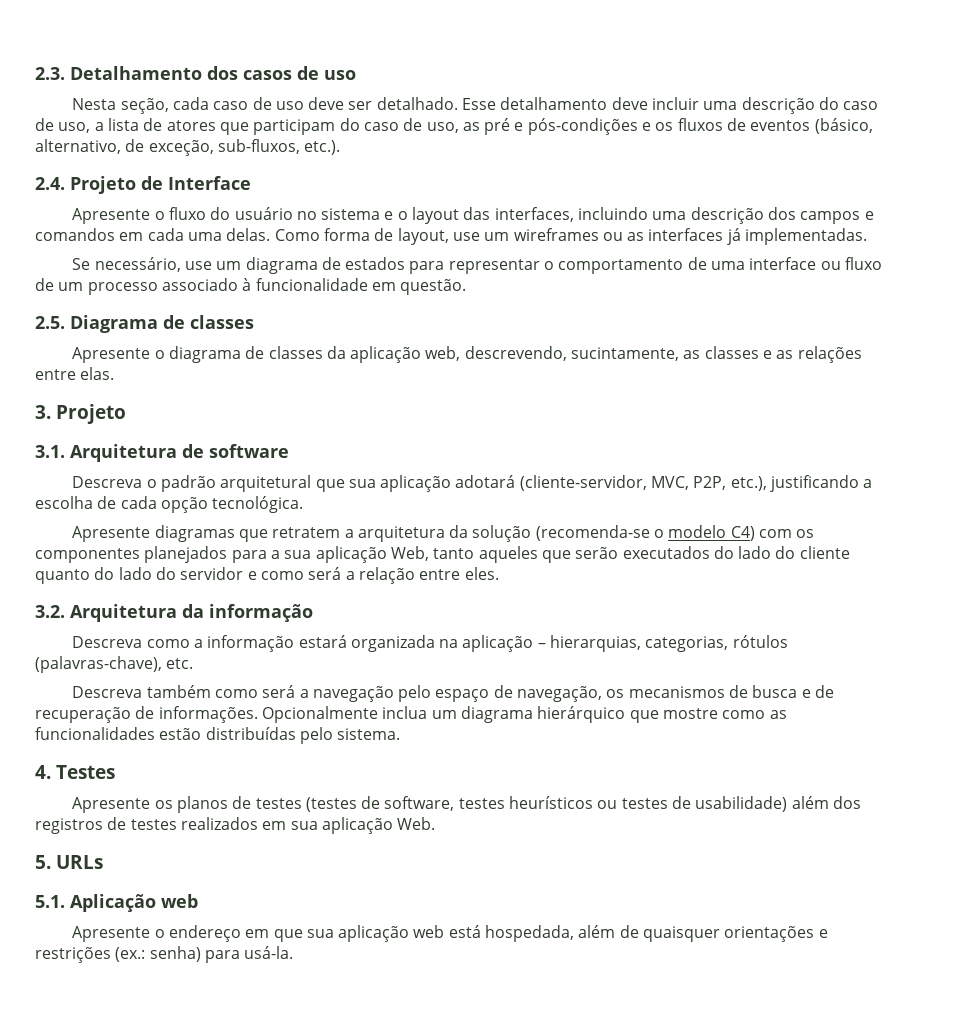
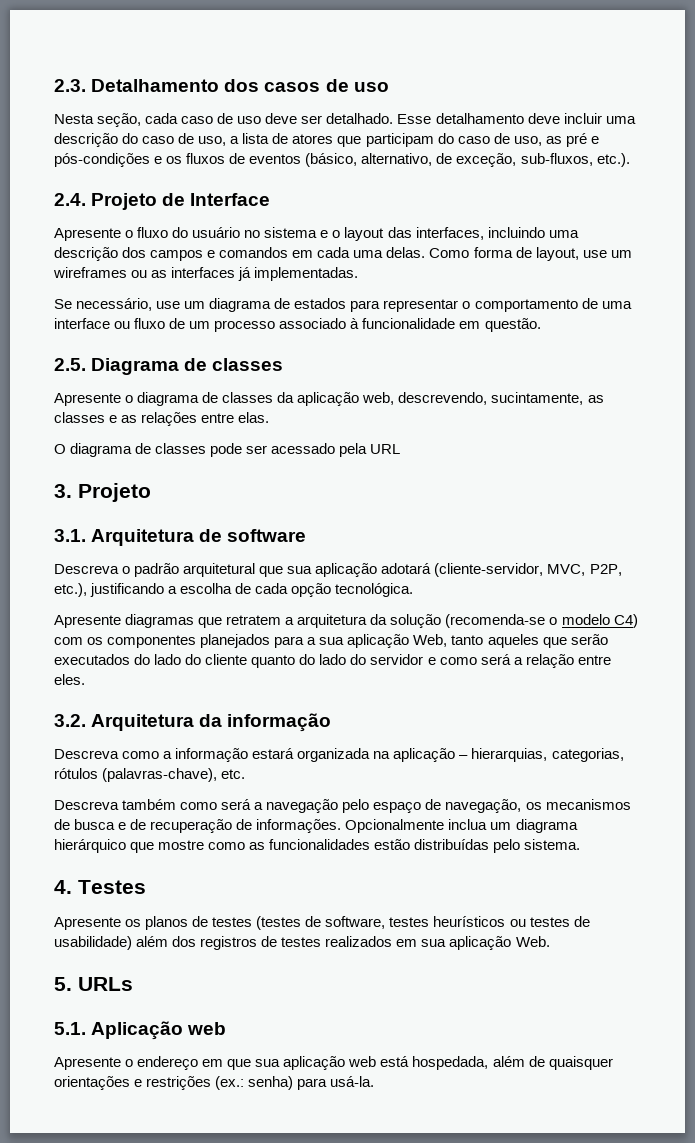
+ O diagrama de classes pode ser acessado pela URL

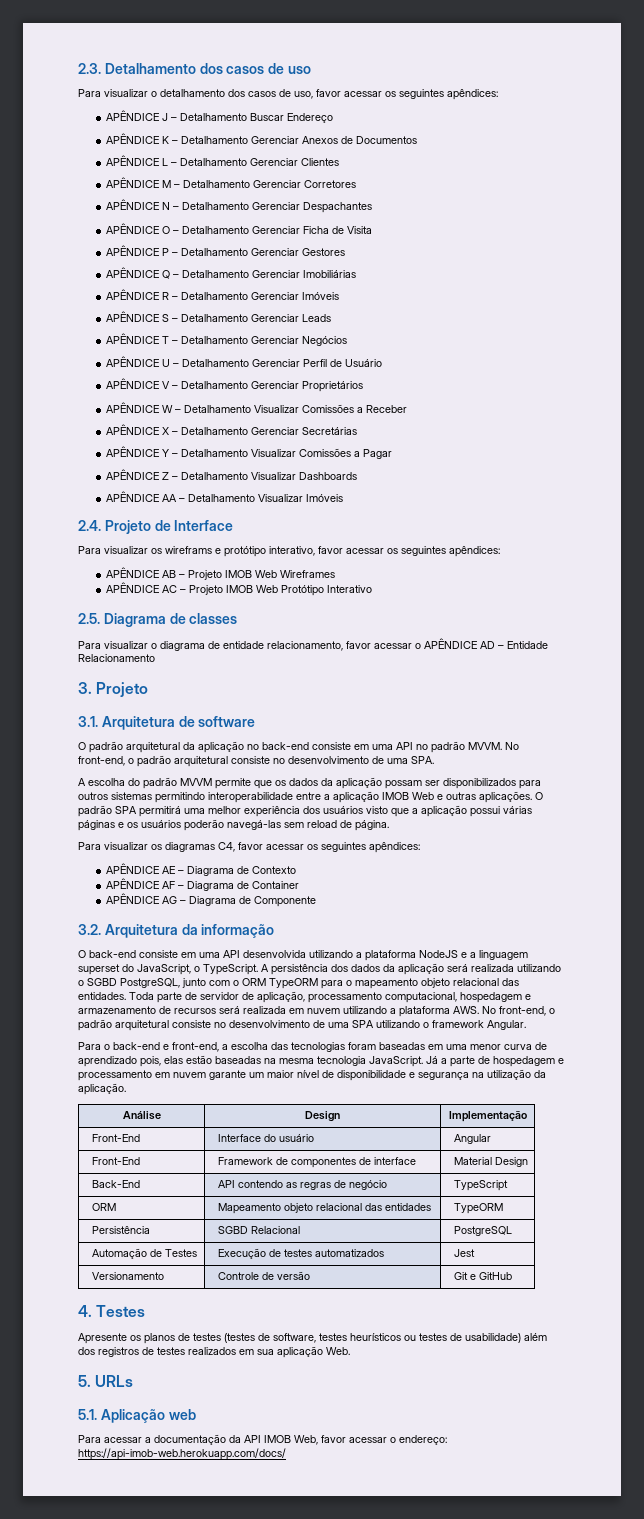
- Nesta seção, cada caso de uso deve ser detalhado. Esse detalhamento deve incluir uma descrição do caso de uso, a lista de atores que participam do caso de uso, as pré e pós-condições e os fluxos de eventos (básico, alternativo, de exceção, sub-fluxos, etc.).
+ Para visualizar o detalhamento dos casos de uso, favor acessar os seguintes apêndices:
+ APÊNDICE J – Detalhamento Buscar Endereço
+ APÊNDICE K – Detalhamento Gerenciar Anexos de Documentos
+ APÊNDICE L – Detalhamento Gerenciar Clientes
+ APÊNDICE M – Detalhamento Gerenciar Corretores
+ APÊNDICE N – Detalhamento Gerenciar Despachantes
+ APÊNDICE O – Detalhamento Gerenciar Ficha de Visita
+ APÊNDICE P – Detalhamento Gerenciar Gestores
+ APÊNDICE Q – Detalhamento Gerenciar Imobiliárias
+ APÊNDICE R – Detalhamento Gerenciar Imóveis
+ APÊNDICE S – Detalhamento Gerenciar Leads
+ APÊNDICE T – Detalhamento Gerenciar Negócios
+ APÊNDICE U – Detalhamento Gerenciar Perfil de Usuário
+ APÊNDICE V – Detalhamento Gerenciar Proprietários
+ APÊNDICE W – Detalhamento Visualizar Comissões a Receber
+ APÊNDICE X – Detalhamento Gerenciar Secretárias
+ APÊNDICE Y – Detalhamento Visualizar Comissões a Pagar
+ APÊNDICE Z – Detalhamento Visualizar Dashboards
+ APÊNDICE AA – Detalhamento Visualizar Imóveis
  2.4. Projeto de Interface
- Apresente o fluxo do usuário no sistema e o layout das interfaces, incluindo uma descrição dos campos e comandos em cada uma delas. Como forma de layout, use um wireframes ou as interfaces já implementadas.
- Se necessário, use um diagrama de estados para representar o comportamento de uma interface ou fluxo de um processo associado à funcionalidade em questão.
+ Para visualizar os wireframs e protótipo interativo, favor acessar os seguintes apêndices:
+ APÊNDICE AB – Projeto IMOB Web Wireframes
+ APÊNDICE AC – Projeto IMOB Web Protótipo Interativo
- Apresente o diagrama de classes da aplicação web, descrevendo, sucintamente, as classes e as relações entre elas.
- O diagrama de classes pode ser acessado pela URL
+ Para visualizar o diagrama de entidade relacionamento, favor acessar o APÊNDICE AD – Entidade Relacionamento
- Descreva o padrão arquitetural que sua aplicação adotará (cliente-servidor, MVC, P2P, etc.), justificando a escolha de cada opção tecnológica.
- Apresente diagramas que retratem a arquitetura da solução (recomenda-se o modelo C4) com os componentes planejados para a sua aplicação Web, tanto aqueles que serão executados do lado do cliente quanto do lado do servidor e como será a relação entre eles.
+ O padrão arquitetural da aplicação no back-end consiste em uma API no padrão MVVM. No front-end, o padrão arquitetural consiste no desenvolvimento de uma SPA.
+ A escolha do padrão MVVM permite que os dados da aplicação possam ser disponibilizados para outros sistemas permitindo interoperabilidade entre a aplicação IMOB Web e outras aplicações. O padrão SPA permitirá uma melhor experiência dos usuários visto que a aplicação possui várias páginas e os usuários poderão navegá-las sem reload de página.
+ Para visualizar os diagramas C4, favor acessar os seguintes apêndices:
+ APÊNDICE AE – Diagrama de Contexto
+ APÊNDICE AF – Diagrama de Container
+ APÊNDICE AG – Diagrama de Componente
  3.2. Arquitetura da informação
- Descreva como a informação estará organizada na aplicação – hierarquias, categorias, rótulos (palavras-chave), etc.
- Descreva também como será a navegação pelo espaço de navegação, os mecanismos de busca e de recuperação de informações. Opcionalmente inclua um diagrama hierárquico que mostre como as funcionalidades estão distribuídas pelo sistema.
+ O back-end consiste em uma API desenvolvida utilizando a plataforma NodeJS e a linguagem superset do JavaScript, o TypeScript. A persistência dos dados da aplicação será realizada utilizando o SGBD PostgreSQL, junto com o ORM TypeORM para o mapeamento objeto relacional das entidades. Toda parte de servidor de aplicação, processamento computacional, hospedagem e armazenamento de recursos será realizada em nuvem utilizando a plataforma AWS. No front-end, o padrão arquitetural consiste no desenvolvimento de uma SPA utilizando o framework Angular.
+ Para o back-end e front-end, a escolha das tecnologias foram baseadas em uma menor curva de aprendizado pois, elas estão baseadas na mesma tecnologia JavaScript. Já a parte de hospedagem e processamento em nuvem garante um maior nível de disponibilidade e segurança na utilização da aplicação.
+ Análise | Design | Implementação
+ Front-End | Interface do usuário | Angular
+ Front-End | Framework de componentes de interface | Material Design
+ Back-End | API contendo as regras de negócio | TypeScript
+ ORM | Mapeamento objeto relacional das entidades | TypeORM
+ Persistência | SGBD Relacional | PostgreSQL
+ Automação de Testes | Execução de testes automatizados | Jest
+ Versionamento | Controle de versão | Git e GitHub
- Apresente o endereço em que sua aplicação web está hospedada, além de quaisquer orientações e restrições (ex.: senha) para usá-la.
+ Para acessar a documentação da API IMOB Web, favor acessar o endereço: https://api-imob-web.herokuapp.com/docs/

